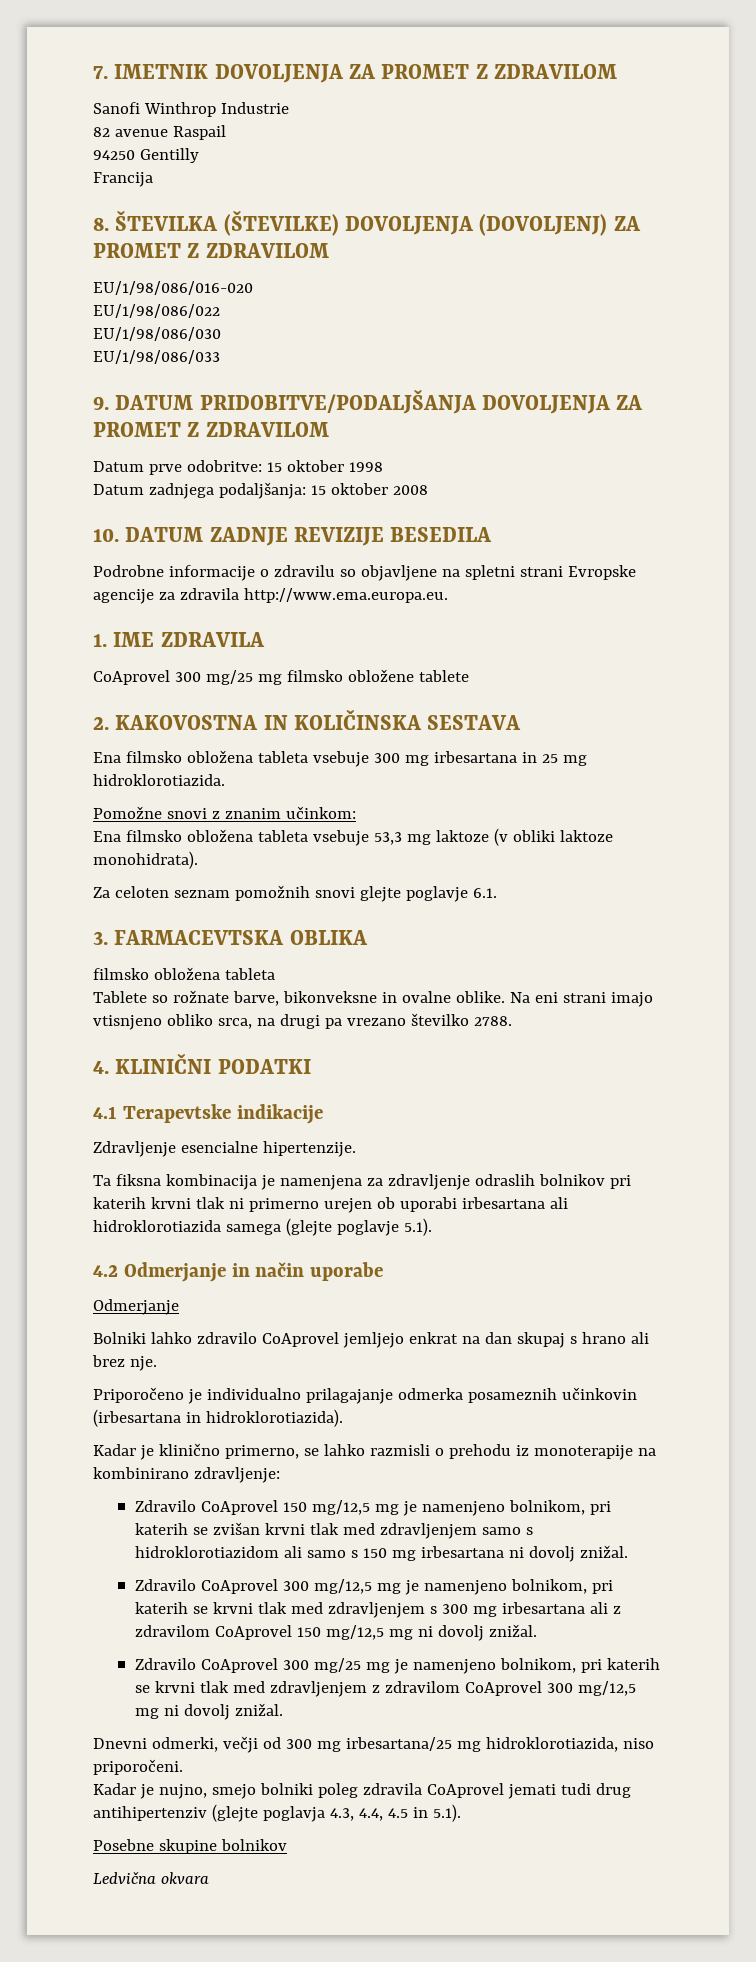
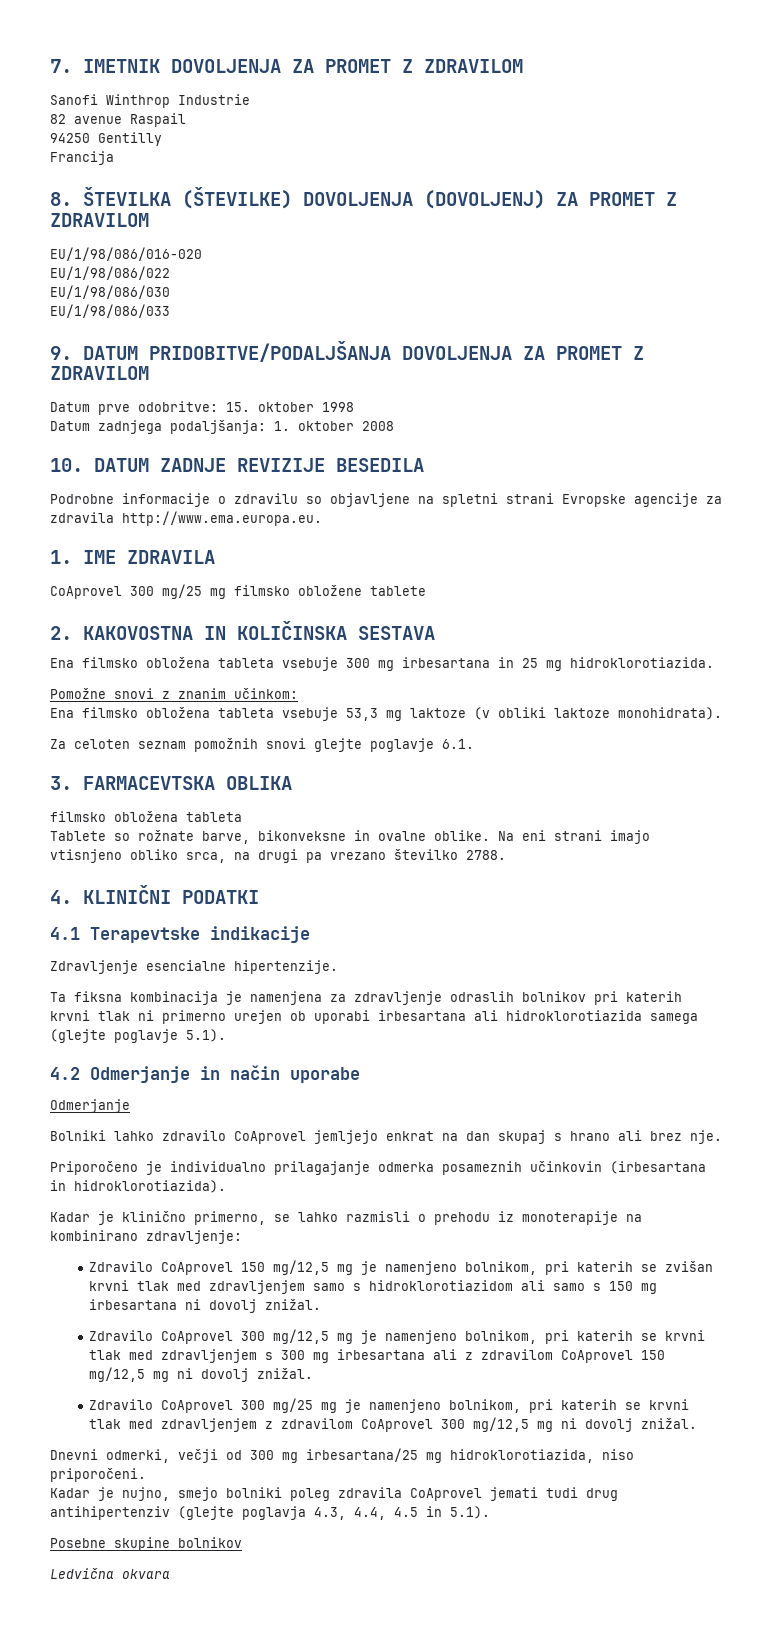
- Datum prve odobritve: 15 oktober 1998
+ Datum prve odobritve: 15. oktober 1998
- Datum zadnjega podaljšanja: 15 oktober 2008
+ Datum zadnjega podaljšanja: 1. oktober 2008

